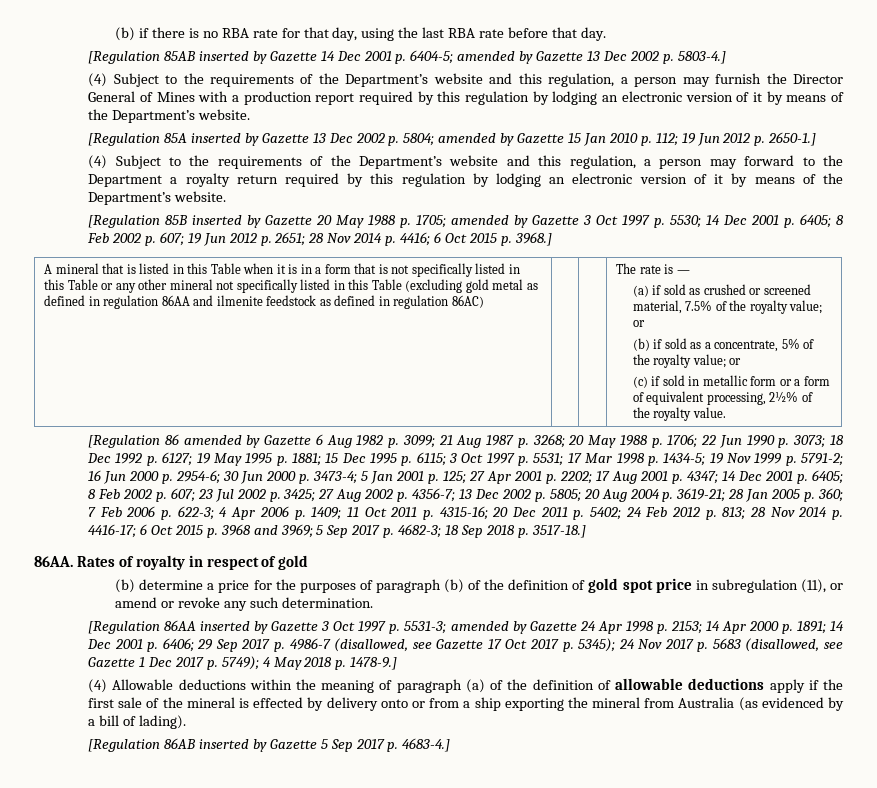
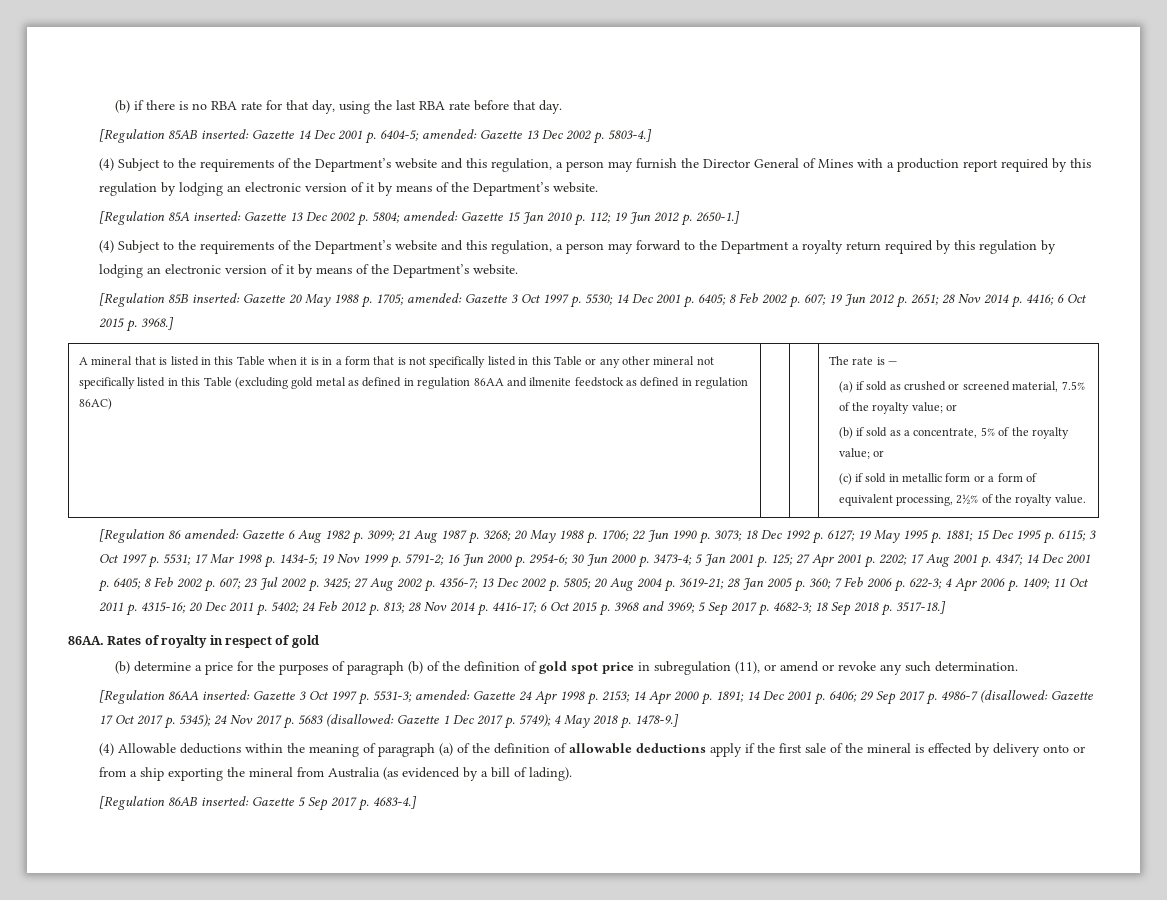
- [Regulation 85AB inserted by Gazette 14 Dec 2001 p. 6404-5; amended by Gazette 13 Dec 2002 p. 5803-4.]
+ [Regulation 85AB inserted: Gazette 14 Dec 2001 p. 6404-5; amended: Gazette 13 Dec 2002 p. 5803-4.]
- [Regulation 85A inserted by Gazette 13 Dec 2002 p. 5804; amended by Gazette 15 Jan 2010 p. 112; 19 Jun 2012 p. 2650-1.]
+ [Regulation 85A inserted: Gazette 13 Dec 2002 p. 5804; amended: Gazette 15 Jan 2010 p. 112; 19 Jun 2012 p. 2650-1.]
- [Regulation 85B inserted by Gazette 20 May 1988 p. 1705; amended by Gazette 3 Oct 1997 p. 5530; 14 Dec 2001 p. 6405; 8 Feb 2002 p. 607; 19 Jun 2012 p. 2651; 28 Nov 2014 p. 4416; 6 Oct 2015 p. 3968.]
+ [Regulation 85B inserted: Gazette 20 May 1988 p. 1705; amended: Gazette 3 Oct 1997 p. 5530; 14 Dec 2001 p. 6405; 8 Feb 2002 p. 607; 19 Jun 2012 p. 2651; 28 Nov 2014 p. 4416; 6 Oct 2015 p. 3968.]
- [Regulation 86 amended by Gazette 6 Aug 1982 p. 3099;
+ [Regulation 86 amended: Gazette 6 Aug 1982 p. 3099;
- [Regulation 86AA inserted by Gazette 3 Oct 1997 p. 5531-3; amended by Gazette 24 Apr 1998 p. 2153; 14 Apr 2000 p. 1891; 14 Dec 2001 p. 6406; 29 Sep 2017 p. 4986-7 (disallowed, see Gazette 17 Oct 2017 p. 5345); 24 Nov 2017 p. 5683 (disallowed, see Gazette 1 Dec 2017 p. 5749); 4 May 2018 p. 1478-9.]
+ [Regulation 86AA inserted: Gazette 3 Oct 1997 p. 5531-3; amended: Gazette 24 Apr 1998 p. 2153; 14 Apr 2000 p. 1891; 14 Dec 2001 p. 6406; 29 Sep 2017 p. 4986-7 (disallowed: Gazette 17 Oct 2017 p. 5345); 24 Nov 2017 p. 5683 (disallowed: Gazette 1 Dec 2017 p. 5749); 4 May 2018 p. 1478-9.]
- [Regulation 86AB inserted by Gazette 5 Sep 2017 p. 4683-4.]
+ [Regulation 86AB inserted: Gazette 5 Sep 2017 p. 4683-4.]

